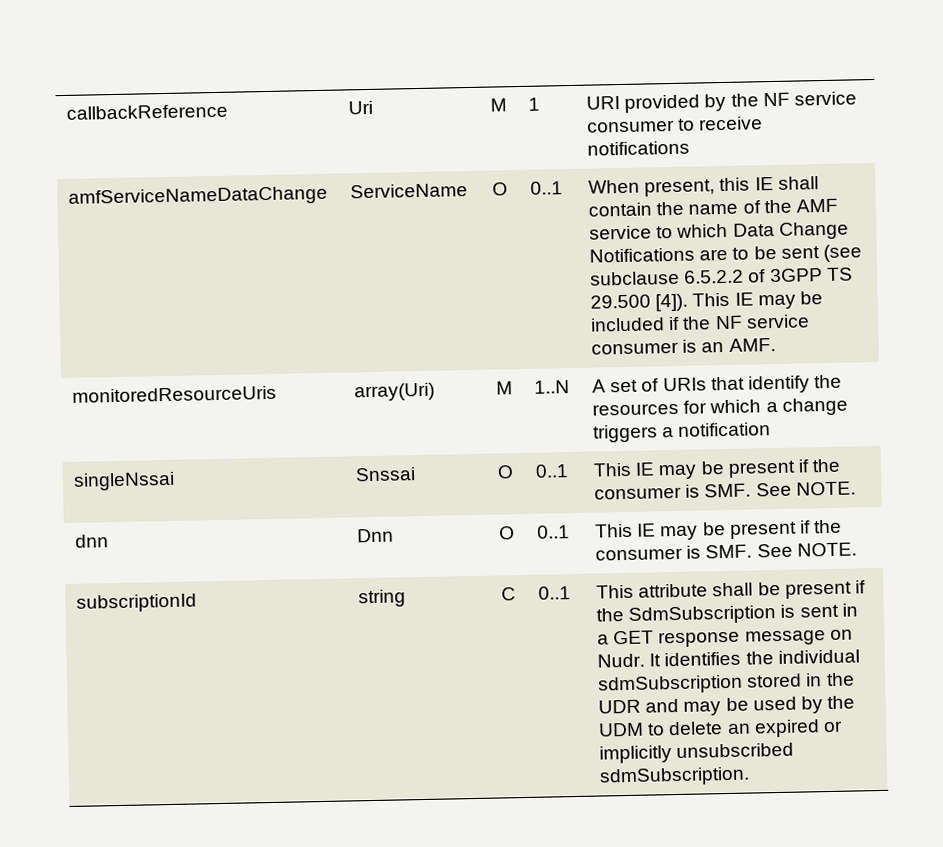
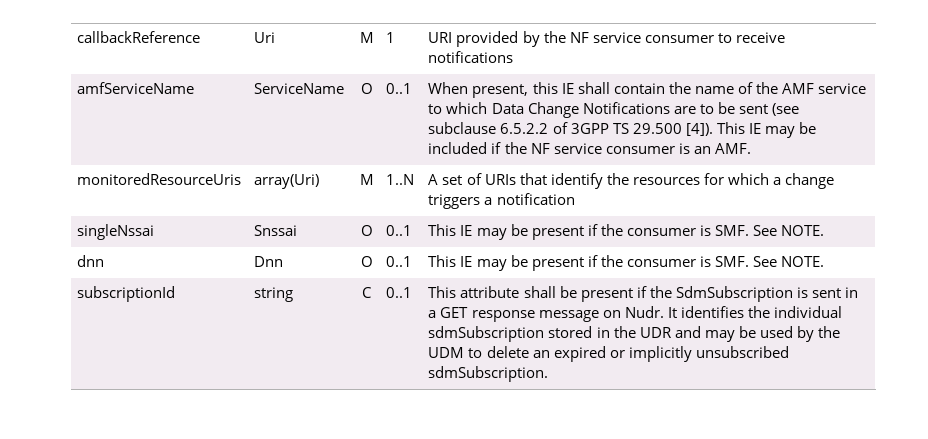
- amfServiceNameDataChange
+ amfServiceName

